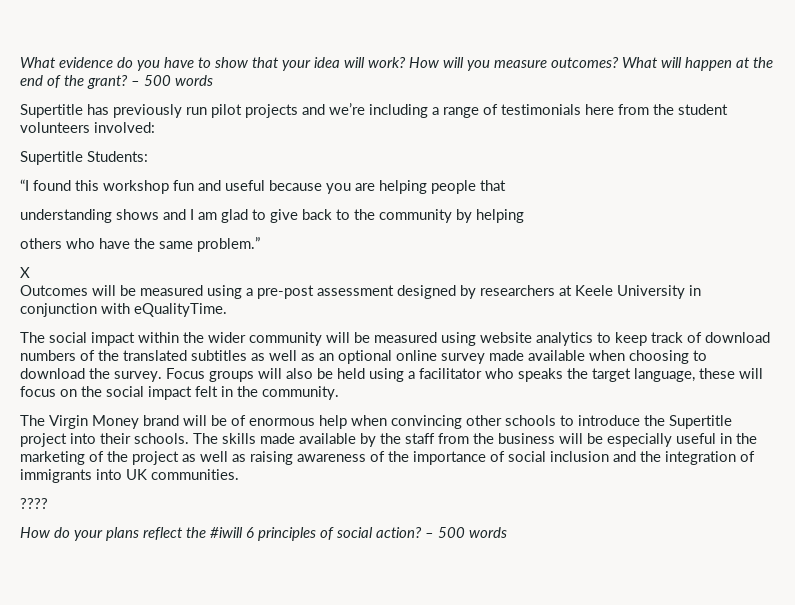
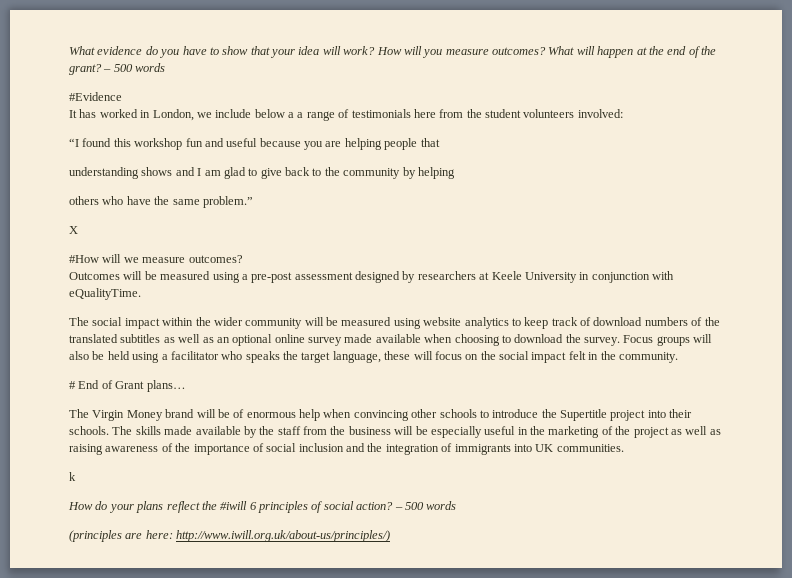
- Supertitle has previously run pilot projects and we’re including a range of testimonials here from the student volunteers involved:
+ #Evidence
+ It has worked in London, we include below a a range of testimonials here from the student volunteers involved:
- Supertitle Students:
+ #How will we measure outcomes?
+ # End of Grant plans…
- ????
+ k
+ (principles are here: http://www.iwill.org.uk/about-us/principles/)

